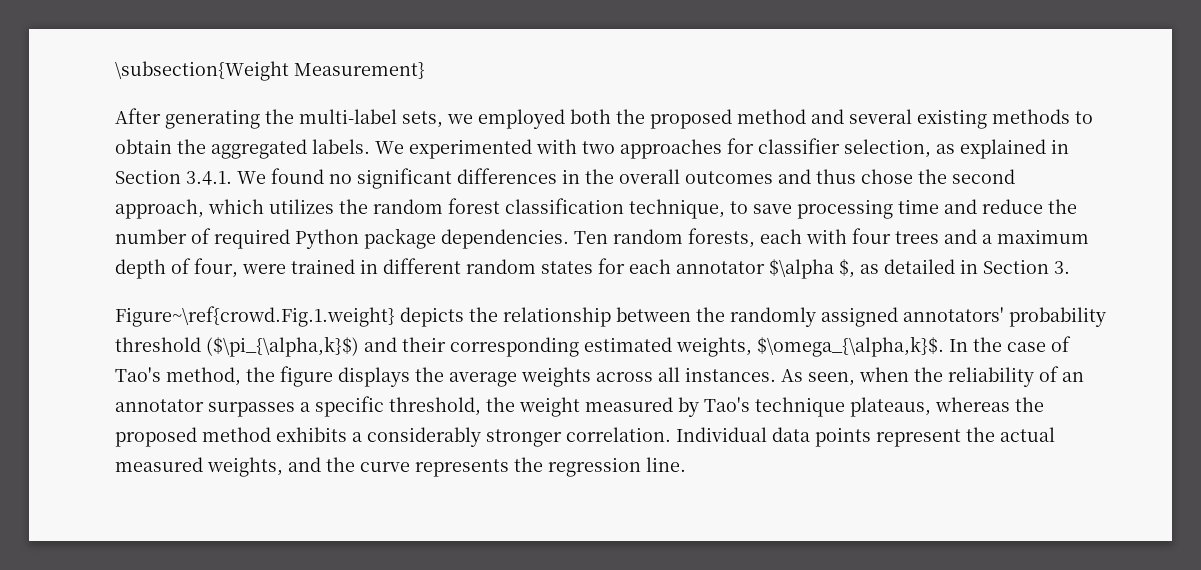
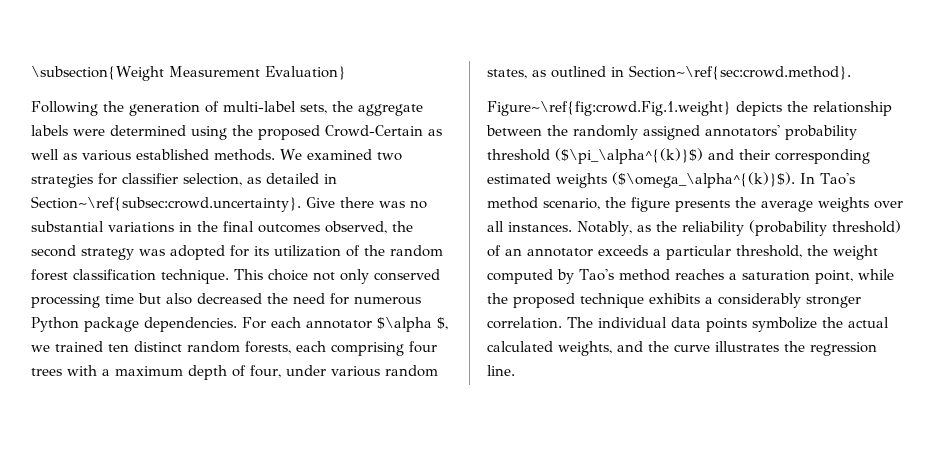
- \subsection{Weight Measurement}
- After generating the multi-label sets, we employed both the proposed method and several existing methods to obtain the aggregated labels. We experimented with two approaches for classifier selection, as explained in Section 3.4.1. We found no significant differences in the overall outcomes and thus chose the second approach, which utilizes the random forest classification technique, to save processing time and reduce the number of required Python package dependencies. Ten random forests, each with four trees and a maximum depth of four, were trained in different random states for each annotator $\alpha $, as detailed in Section 3.
- Figure~\ref{crowd.Fig.1.weight} depicts the relationship between the randomly assigned annotators' probability threshold ($\pi_{\alpha,k}$) and their corresponding estimated weights, $\omega_{\alpha,k}$. In the case of Tao's method, the figure displays the average weights across all instances.
+ \subsection{Weight Measurement Evaluation}
+ Following the generation of multi-label sets, the aggregate labels were determined using the proposed Crowd-Certain as well as various established methods. We examined two strategies for classifier selection, as detailed in Section~\ref{subsec:crowd.uncertainty}. Give there was no substantial variations in the final outcomes observed, the second strategy was adopted for its utilization of the random forest classification technique. This choice not only conserved processing time but also decreased the need for numerous Python package dependencies. For each annotator $\alpha $, we trained ten distinct random forests, each comprising four trees with a maximum depth of four, under various random states, as outlined in Section~\ref{sec:crowd.method}.
+ Figure~\ref{fig:crowd.Fig.1.weight} depicts the relationship between the randomly assigned annotators' probability threshold ($\pi_\alpha^{(k)}$) and their corresponding estimated weights ($\omega_\alpha^{(k)}$). In Tao's method scenario, the figure presents the average weights over all instances.
- As seen, when the reliability of an annotator surpasses a specific threshold, the weight measured by Tao's technique plateaus, whereas the proposed method exhibits a considerably stronger correlation.
+ Notably, as the reliability (probability threshold) of an annotator exceeds a particular threshold, the weight computed by Tao's method reaches a saturation point, while the proposed technique exhibits a considerably stronger correlation.
- Individual data points represent the actual measured weights, and the curve represents the regression line.
+ The individual data points symbolize the actual calculated weights, and the curve illustrates the regression line.

